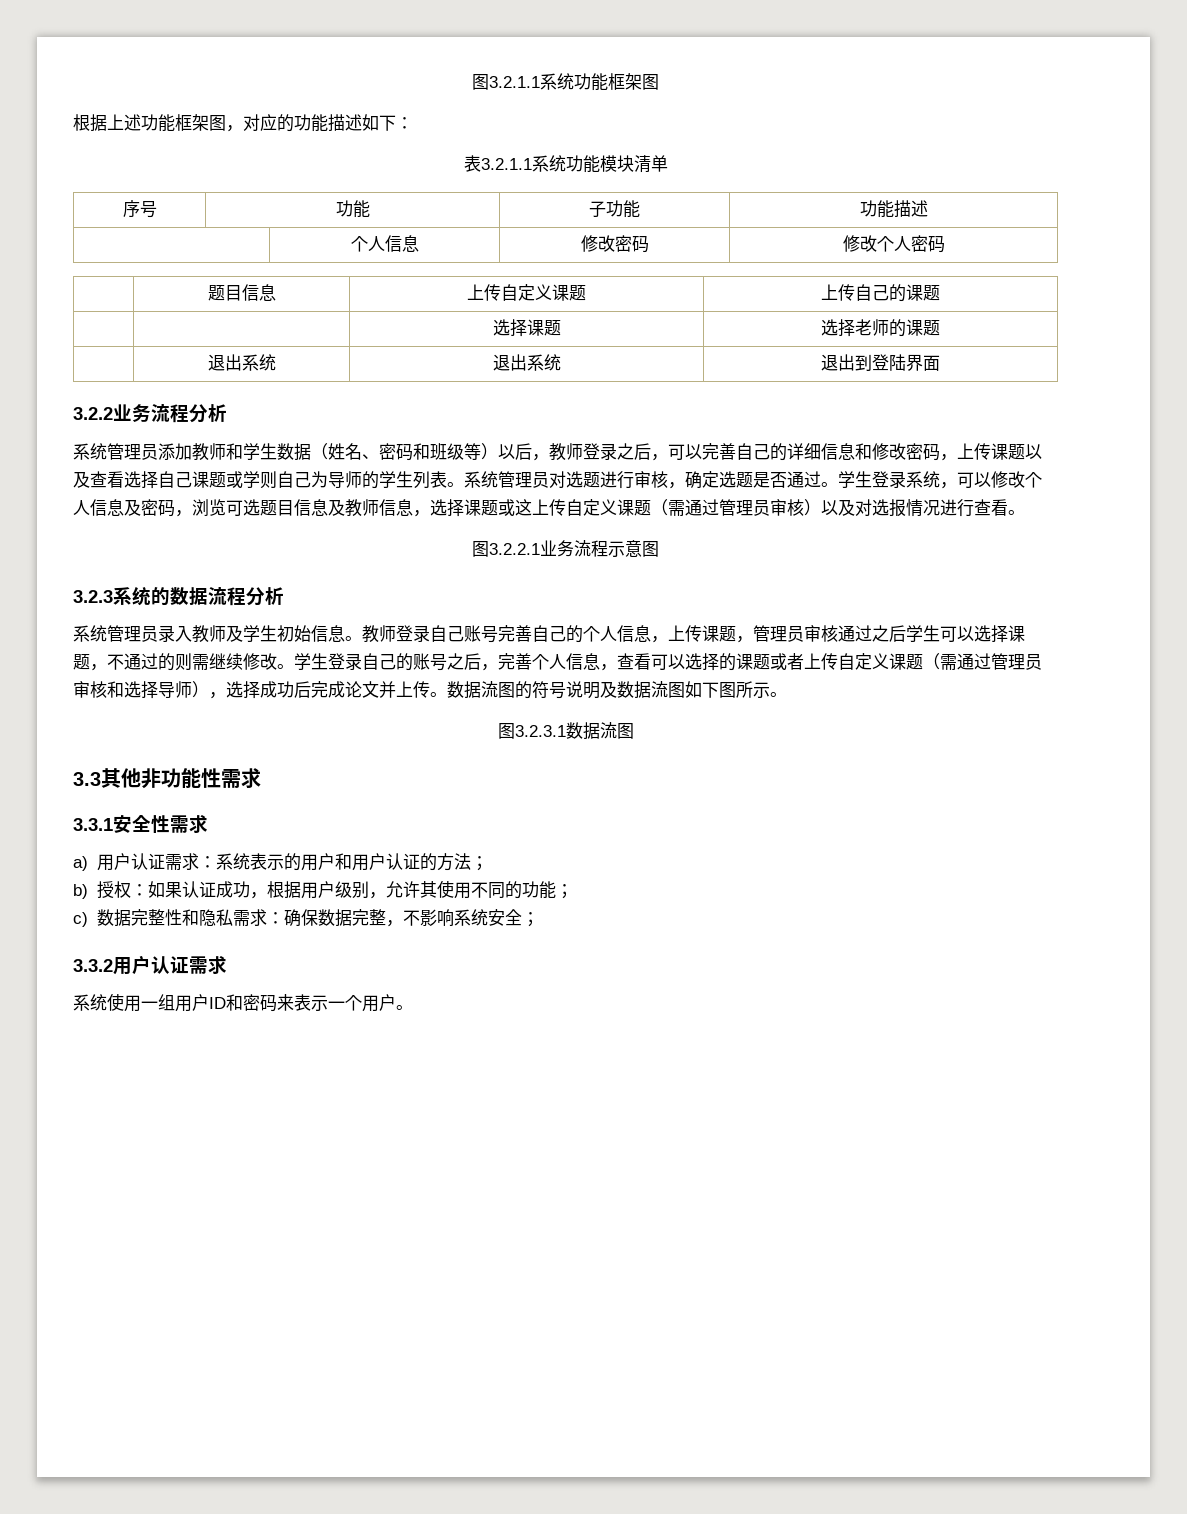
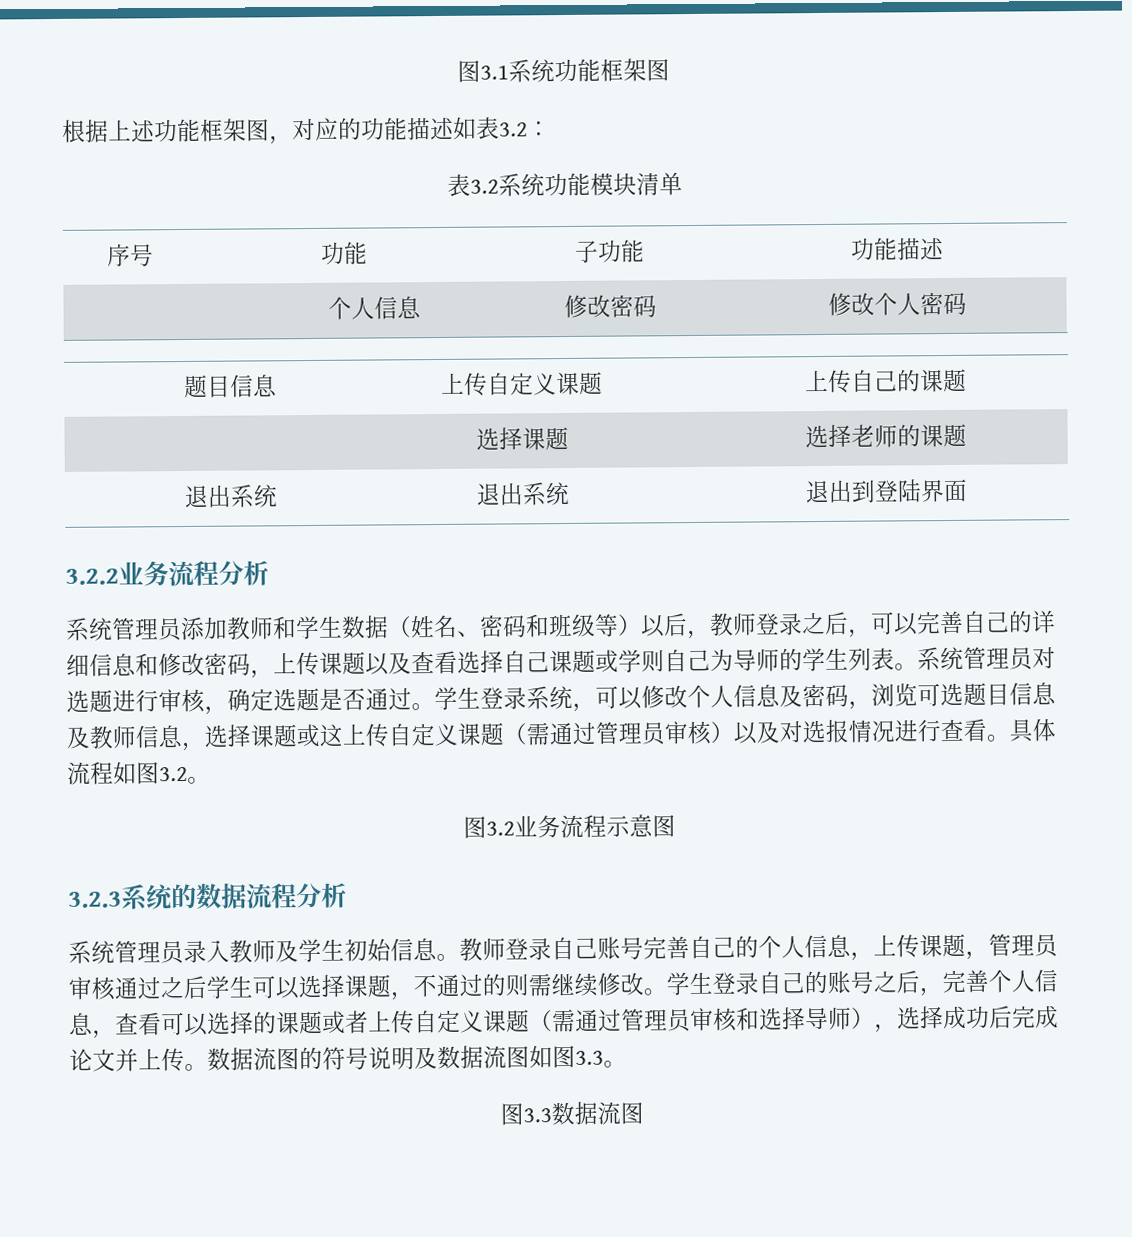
- 图3.2.1.1系统功能框架图
+ 图3.1系统功能框架图
- 根据上述功能框架图，对应的功能描述如下：
+ 根据上述功能框架图，对应的功能描述如表3.2：
- 表3.2.1.1系统功能模块清单
+ 表3.2系统功能模块清单
- 学生登录系统，可以修改个人信息及密码，浏览可选题目信息及教师信息，选择课题或这上传自定义课题（需通过管理员审核）以及对选报情况进行查看。
- 图3.2.2.1业务流程示意图
+ 学生登录系统，可以修改个人信息及密码，浏览可选题目信息及教师信息，选择课题或这上传自定义课题（需通过管理员审核）以及对选报情况进行查看。具体流程如图3.2。
+ 图3.2业务流程示意图
- 数据流图的符号说明及数据流图如下图所示。
- 图3.2.3.1数据流图
- 3.3其他非功能性需求
- 3.3.1安全性需求
- a)用户认证需求：系统表示的用户和用户认证的方法；
- b)授权：如果认证成功，根据用户级别，允许其使用不同的功能；
- c)数据完整性和隐私需求：确保数据完整，不影响系统安全；
- 3.3.2用户认证需求
- 系统使用一组用户ID和密码来表示一个用户。
+ 数据流图的符号说明及数据流图如图3.3。
+ 图3.3数据流图

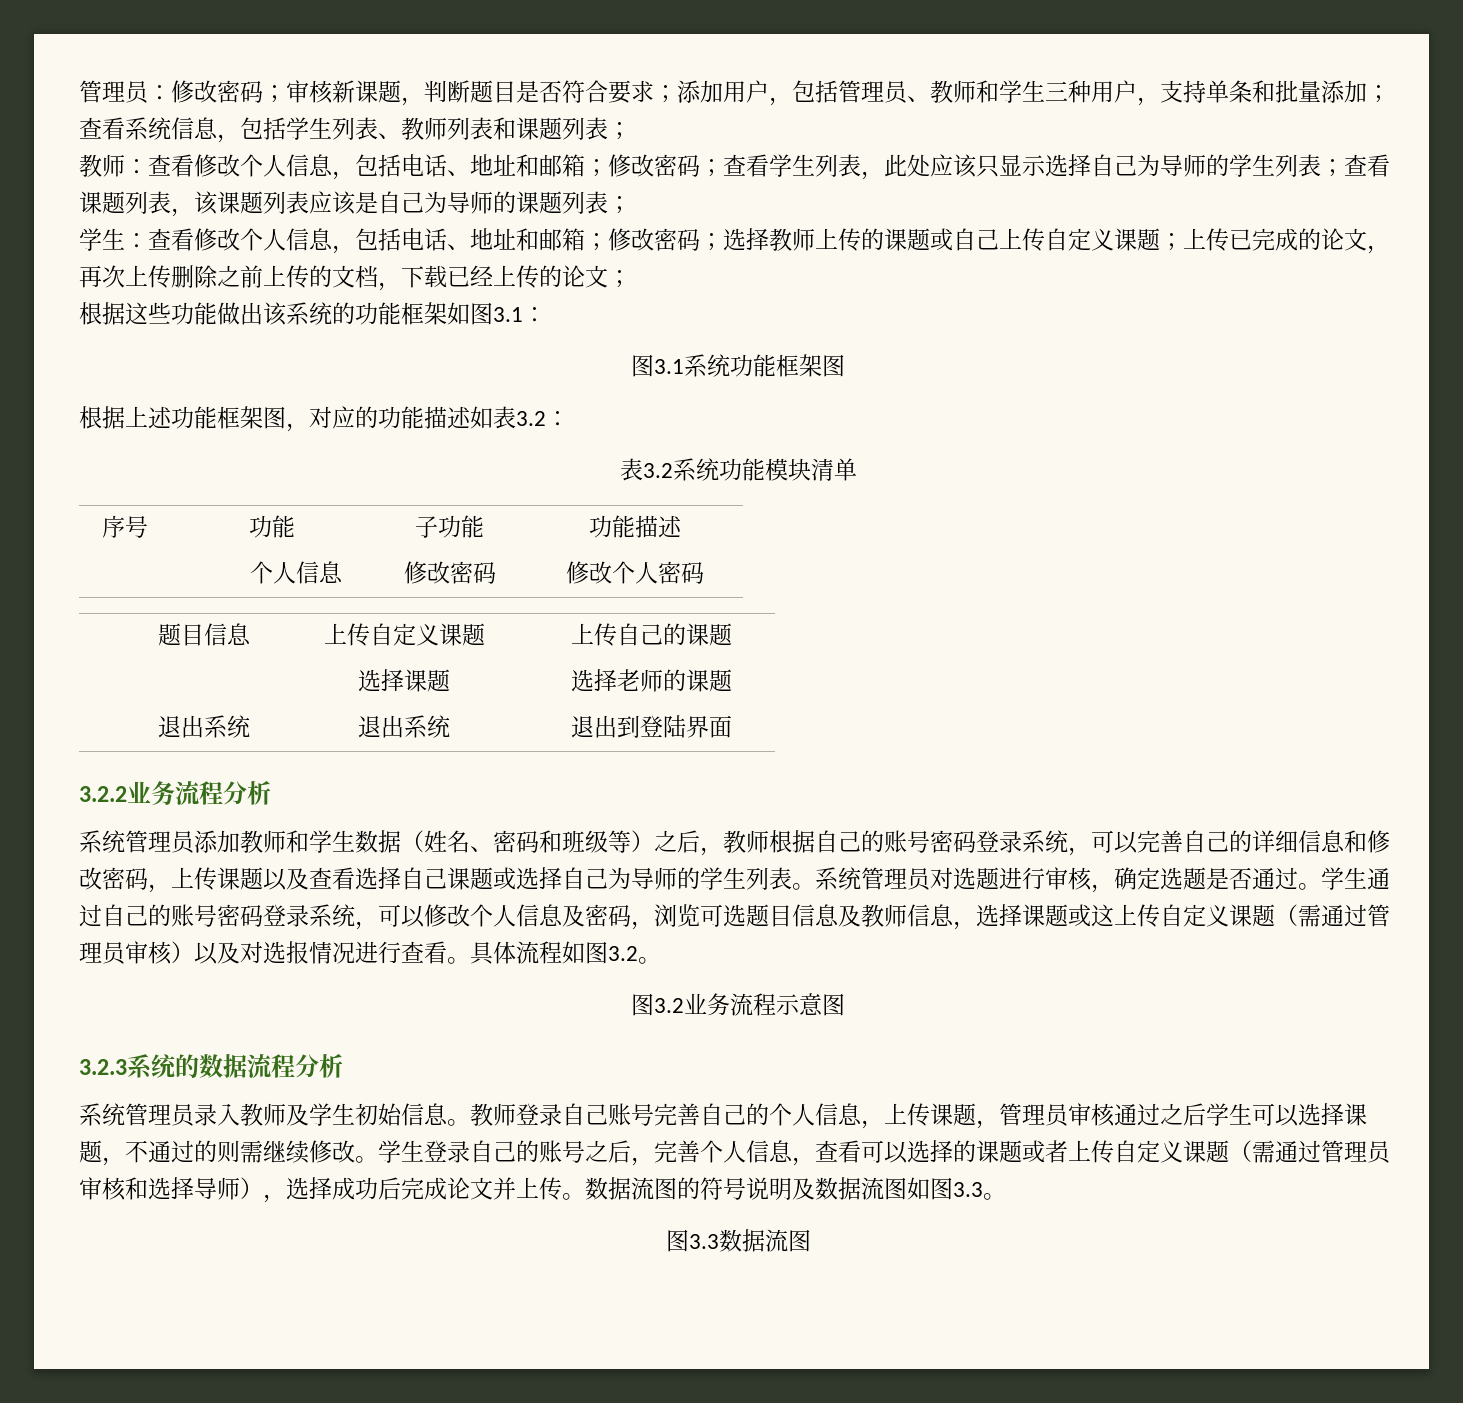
+ 管理员：修改密码；审核新课题，判断题目是否符合要求；添加用户，包括管理员、教师和学生三种用户，支持单条和批量添加；查看系统信息，包括学生列表、教师列表和课题列表；
+ 教师：查看修改个人信息，包括电话、地址和邮箱；修改密码；查看学生列表，此处应该只显示选择自己为导师的学生列表；查看课题列表，该课题列表应该是自己为导师的课题列表；
+ 学生：查看修改个人信息，包括电话、地址和邮箱；修改密码；选择教师上传的课题或自己上传自定义课题；上传已完成的论文，再次上传删除之前上传的文档，下载已经上传的论文；
+ 根据这些功能做出该系统的功能框架如图3.1：
- 系统管理员添加教师和学生数据（姓名、密码和班级等）以后，教师登录之后，可以完善自己的详细信息和修改密码，上传课题以及查看选择自己课题或学则自己为导师的学生列表。
+ 系统管理员添加教师和学生数据（姓名、密码和班级等）之后，教师根据自己的账号密码登录系统，可以完善自己的详细信息和修改密码，上传课题以及查看选择自己课题或选择自己为导师的学生列表。
- 学生登录系统，可以修改个人信息及密码，浏览可选题目信息及教师信息，选择课题或这上传自定义课题（需通过管理员审核）以及对选报情况进行查看。
+ 学生通过自己的账号密码登录系统，可以修改个人信息及密码，浏览可选题目信息及教师信息，选择课题或这上传自定义课题（需通过管理员审核）以及对选报情况进行查看。

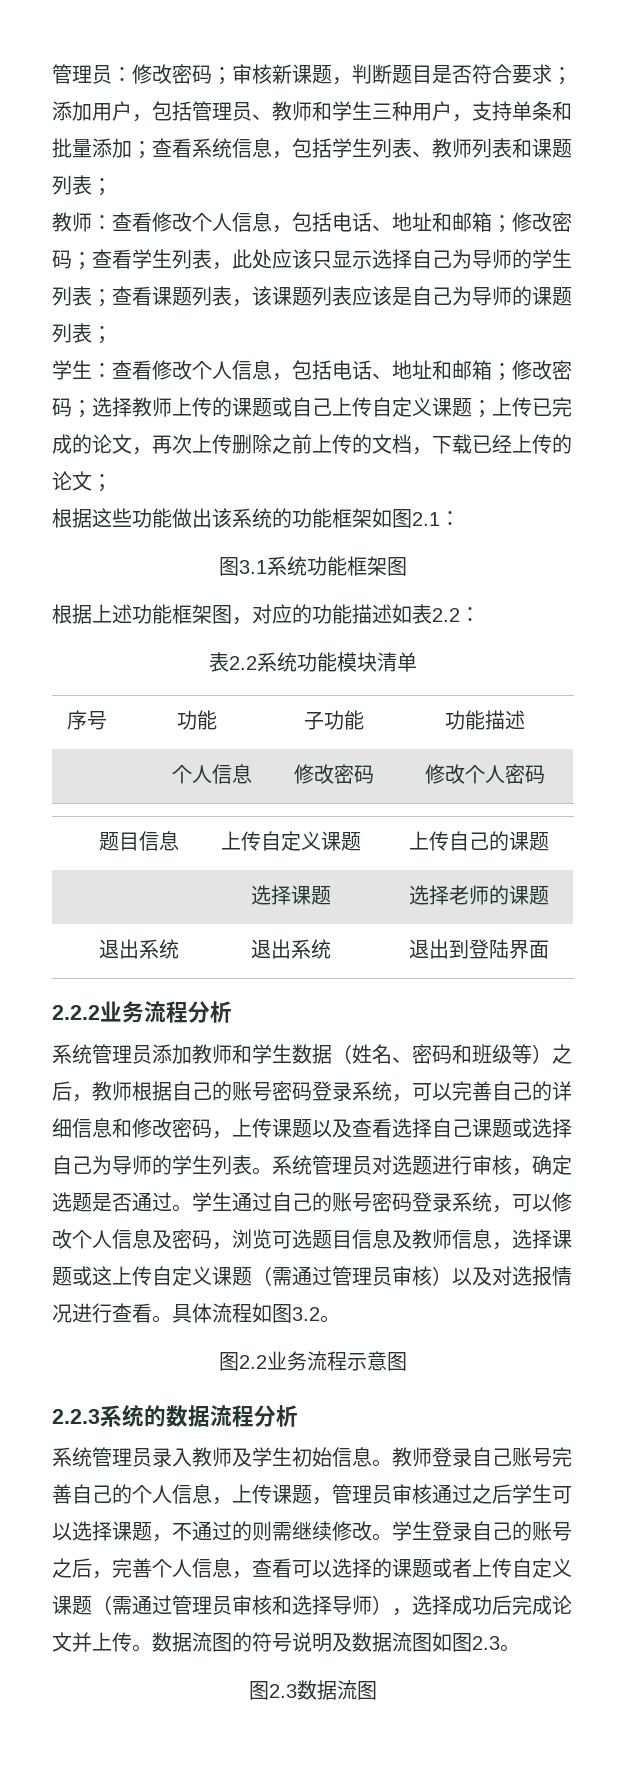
- 根据这些功能做出该系统的功能框架如图3.1：
+ 根据这些功能做出该系统的功能框架如图2.1：
- 根据上述功能框架图，对应的功能描述如表3.2：
+ 根据上述功能框架图，对应的功能描述如表2.2：
- 表3.2系统功能模块清单
+ 表2.2系统功能模块清单
- 3.2.2业务流程分析
+ 2.2.2业务流程分析
- 图3.2业务流程示意图
+ 图2.2业务流程示意图
- 3.2.3系统的数据流程分析
+ 2.2.3系统的数据流程分析
- 数据流图的符号说明及数据流图如图3.3。
- 图3.3数据流图
+ 数据流图的符号说明及数据流图如图2.3。
+ 图2.3数据流图

